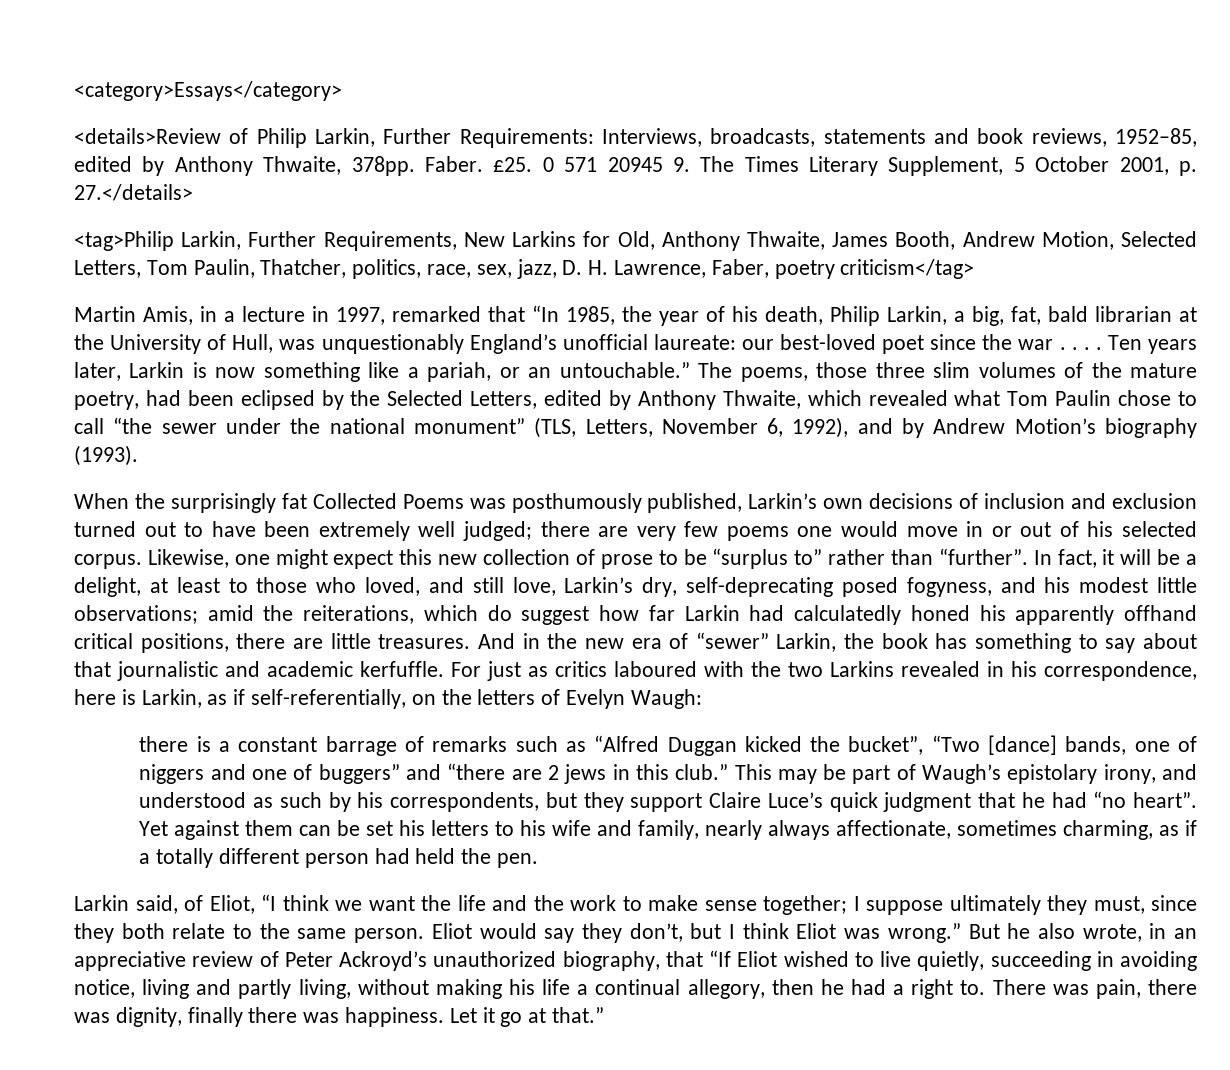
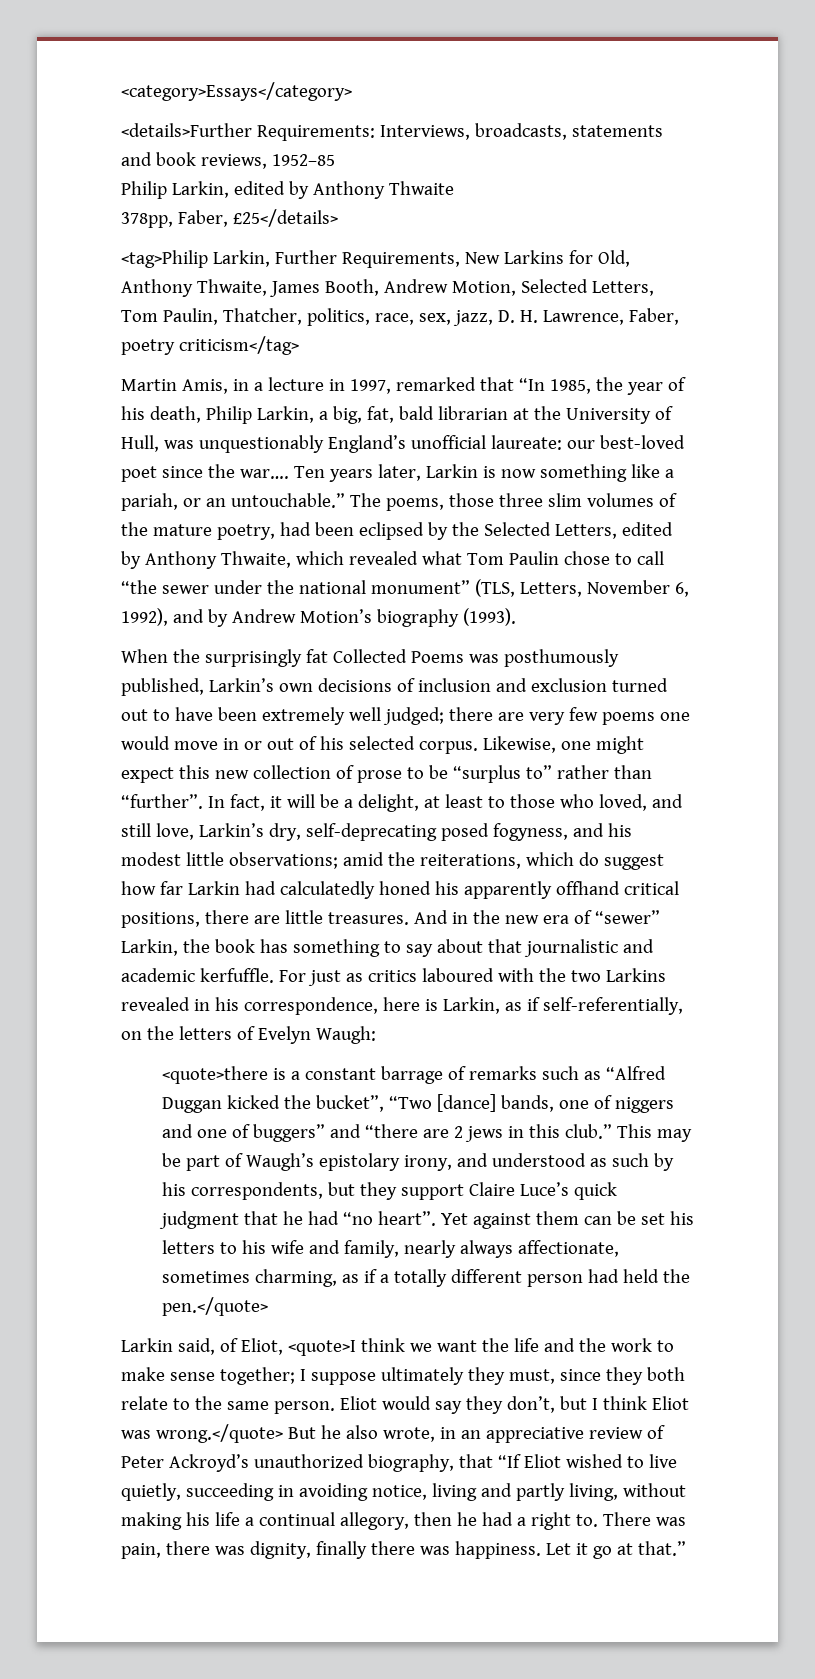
- <details>Review of Philip Larkin, Further Requirements: Interviews, broadcasts, statements and book reviews, 1952–85, edited by Anthony Thwaite, 378pp. Faber. £25. 0 571 20945 9. The Times Literary Supplement, 5 October 2001, p. 27.</details>
+ <details>Further Requirements: Interviews, broadcasts, statements and book reviews, 1952–85
+ Philip Larkin, edited by Anthony Thwaite
+ 378pp, Faber, £25</details>
- Martin Amis, in a lecture in 1997, remarked that “In 1985, the year of his death, Philip Larkin, a big, fat, bald librarian at the University of Hull, was unquestionably England’s unofficial laureate: our best-loved poet since the war . . . .
+ Martin Amis, in a lecture in 1997, remarked that “In 1985, the year of his death, Philip Larkin, a big, fat, bald librarian at the University of Hull, was unquestionably England’s unofficial laureate: our best-loved poet since the war….
- there is a constant barrage of remarks such as “Alfred Duggan kicked the bucket”, “Two [dance] bands, one of niggers and one of buggers” and “there are 2 jews in this club.”
+ <quote>there is a constant barrage of remarks such as “Alfred Duggan kicked the bucket”, “Two [dance] bands, one of niggers and one of buggers” and “there are 2 jews in this club.”
- Yet against them can be set his letters to his wife and family, nearly always affectionate, sometimes charming, as if a totally different person had held the pen.
+ Yet against them can be set his letters to his wife and family, nearly always affectionate, sometimes charming, as if a totally different person had held the pen.</quote>
- Larkin said, of Eliot, “I think we want the life and the work to make sense together; I suppose ultimately they must, since they both relate to the same person.
+ Larkin said, of Eliot, <quote>I think we want the life and the work to make sense together; I suppose ultimately they must, since they both relate to the same person.
- Eliot would say they don’t, but I think Eliot was wrong.” But he also wrote, in an appreciative review of Peter Ackroyd’s unauthorized biography, that “If Eliot wished to live quietly, succeeding in avoiding notice, living and partly living, without making his life a continual allegory, then he had a right to.
+ Eliot would say they don’t, but I think Eliot was wrong.</quote> But he also wrote, in an appreciative review of Peter Ackroyd’s unauthorized biography, that “If Eliot wished to live quietly, succeeding in avoiding notice, living and partly living, without making his life a continual allegory, then he had a right to.

